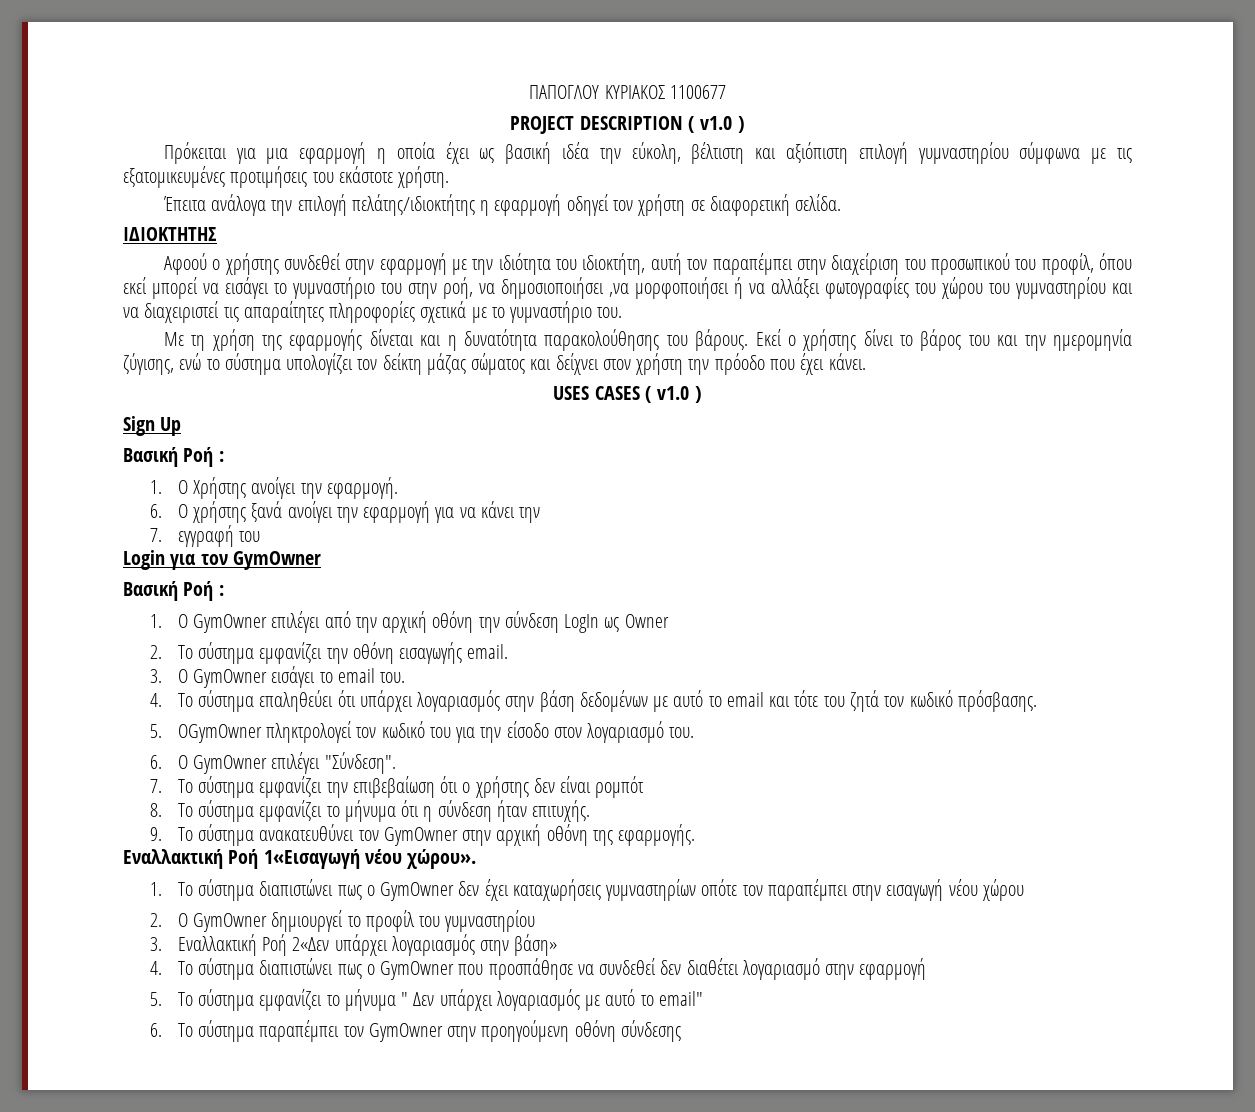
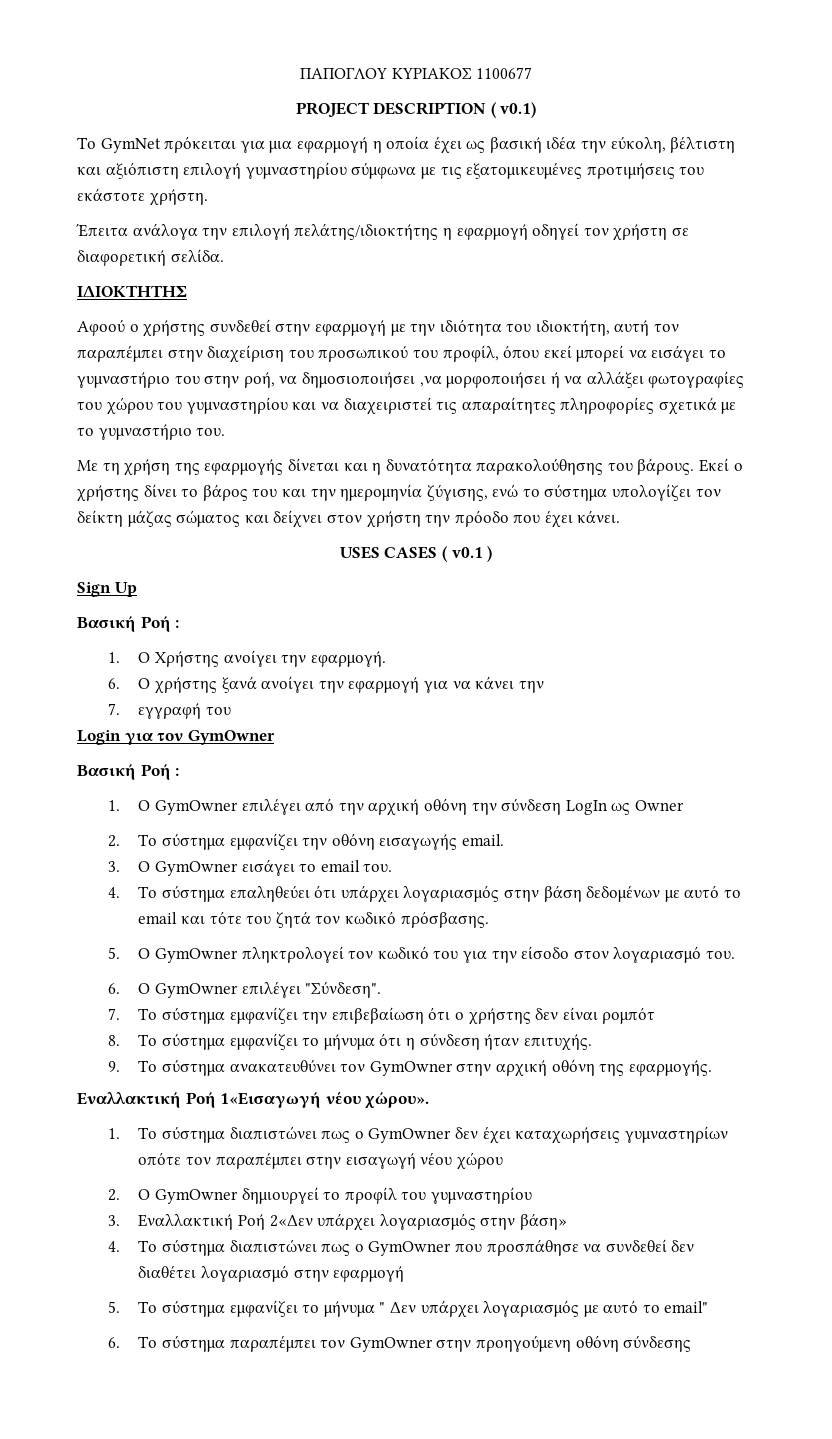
- PROJECT DESCRIPTION ( v1.0 )
- Πρόκειται για μια εφαρμογή η οποία έχει ως βασική ιδέα την εύκολη, βέλτιστη και αξιόπιστη επιλογή γυμναστηρίου σύμφωνα με τις εξατομικευμένες προτιμήσεις του εκάστοτε χρήστη.
+ PROJECT DESCRIPTION ( v0.1)
+ To GymNet πρόκειται για μια εφαρμογή η οποία έχει ως βασική ιδέα την εύκολη, βέλτιστη και αξιόπιστη επιλογή γυμναστηρίου σύμφωνα με τις εξατομικευμένες προτιμήσεις του εκάστοτε χρήστη.
- USES CASES ( v1.0 )
+ USES CASES ( v0.1 )
- 5. OGymOwner πληκτρολογεί τον κωδικό του για την είσοδο στον λογαριασμό του.
+ 5. O GymOwner πληκτρολογεί τον κωδικό του για την είσοδο στον λογαριασμό του.

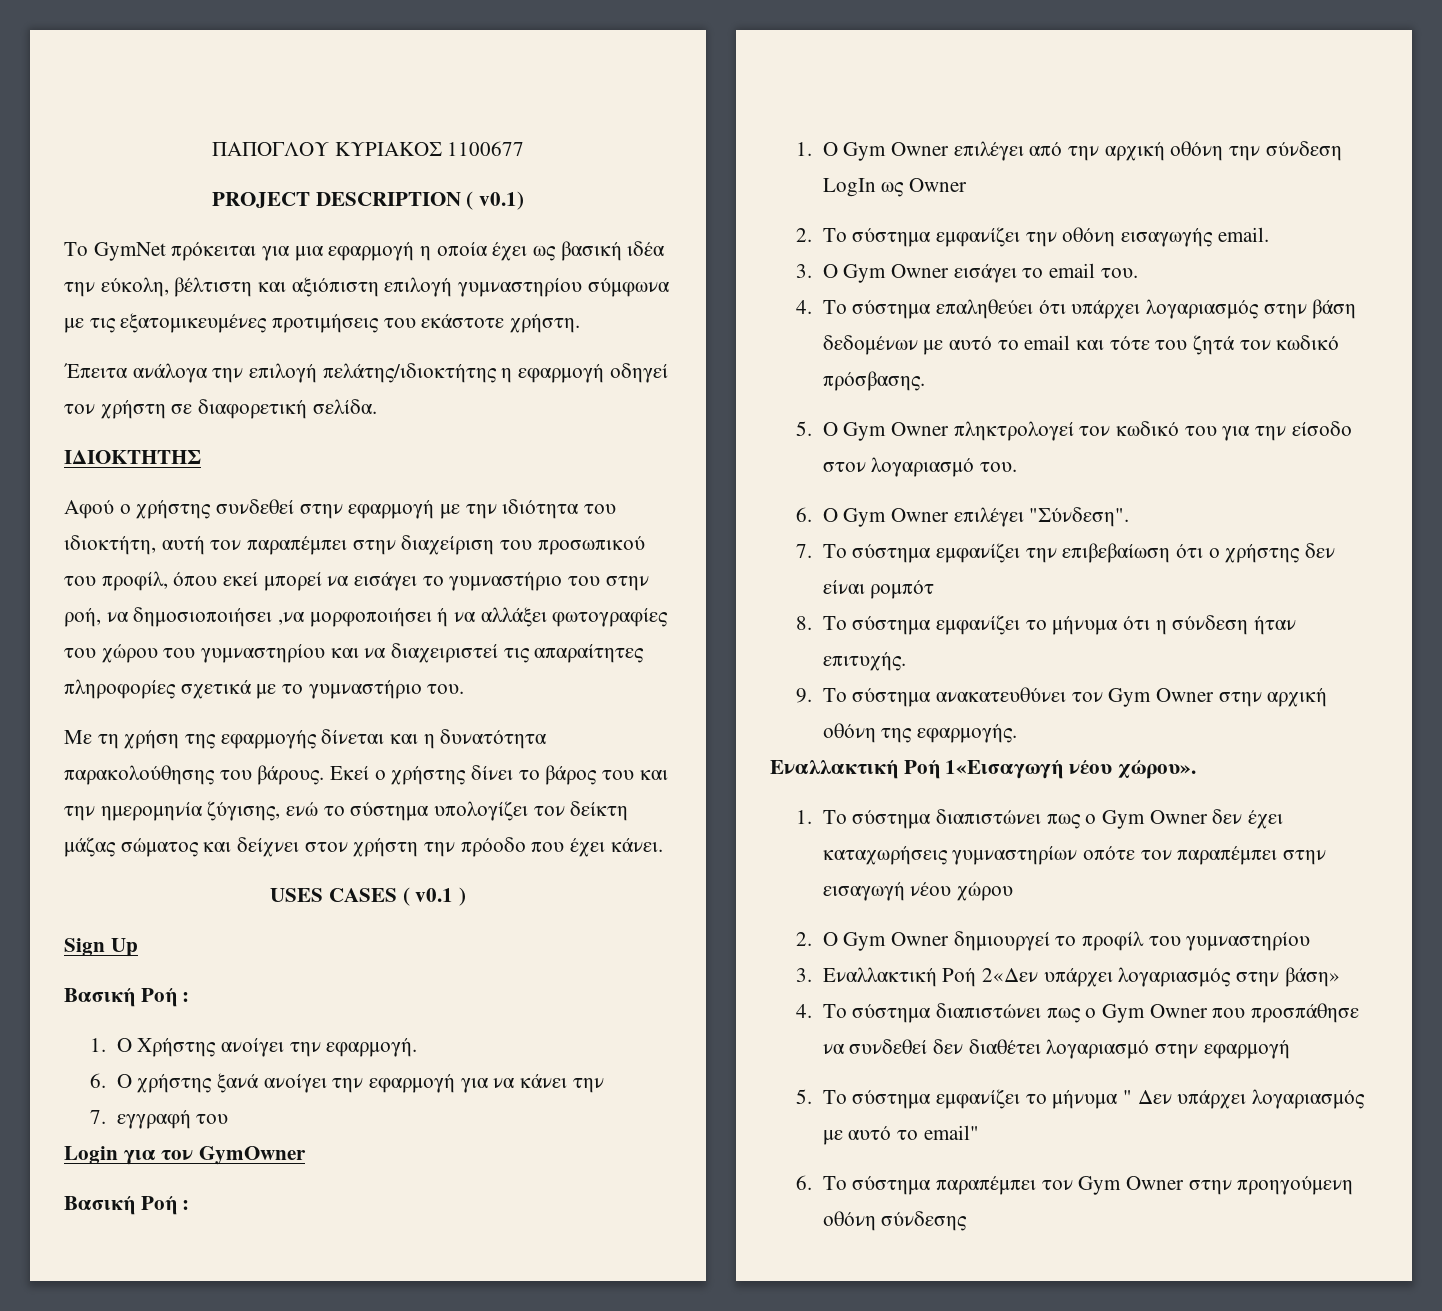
- Αφοού ο χρήστης συνδεθεί στην εφαρμογή με την ιδιότητα του ιδιοκτήτη, αυτή τον παραπέμπει στην διαχείριση του προσωπικού του προφίλ, όπου εκεί μπορεί να εισάγει το γυμναστήριο του στην ροή, να δημοσιοποιήσει ,να μορφοποιήσει ή να αλλάξει φωτογραφίες του χώρου του γυμναστηρίου και να διαχειριστεί τις απαραίτητες πληροφορίες σχετικά με το γυμναστήριο του.
+ Αφoύ ο χρήστης συνδεθεί στην εφαρμογή με την ιδιότητα του ιδιοκτήτη, αυτή τον παραπέμπει στην διαχείριση του προσωπικού του προφίλ, όπου εκεί μπορεί να εισάγει το γυμναστήριο του στην ροή, να δημοσιοποιήσει ,να μορφοποιήσει ή να αλλάξει φωτογραφίες του χώρου του γυμναστηρίου και να διαχειριστεί τις απαραίτητες πληροφορίες σχετικά με το γυμναστήριο του.
- 1. Ο GymOwner επιλέγει από την αρχική οθόνη την σύνδεση LogIn ως Owner
+ 1. Ο Gym Owner επιλέγει από την αρχική οθόνη την σύνδεση LogIn ως Owner
- 3. Ο GymOwner εισάγει το email του.
+ 3. Ο Gym Owner εισάγει το email του.
- 5. O GymOwner πληκτρολογεί τον κωδικό του για την είσοδο στον λογαριασμό του.
+ 5. O Gym Owner πληκτρολογεί τον κωδικό του για την είσοδο στον λογαριασμό του.
- 6. Ο GymOwner επιλέγει "Σύνδεση".
+ 6. Ο Gym Owner επιλέγει "Σύνδεση".
- 9. Το σύστημα ανακατευθύνει τον GymOwner στην αρχική οθόνη της εφαρμογής.
+ 9. Το σύστημα ανακατευθύνει τον Gym Owner στην αρχική οθόνη της εφαρμογής.
- 1. Το σύστημα διαπιστώνει πως ο GymOwner δεν έχει καταχωρήσεις γυμναστηρίων οπότε τον παραπέμπει στην εισαγωγή νέου χώρου
+ 1. Το σύστημα διαπιστώνει πως ο Gym Owner δεν έχει καταχωρήσεις γυμναστηρίων οπότε τον παραπέμπει στην εισαγωγή νέου χώρου
- 2. Ο GymOwner δημιουργεί το προφίλ του γυμναστηρίου
+ 2. Ο Gym Owner δημιουργεί το προφίλ του γυμναστηρίου
- 4. Το σύστημα διαπιστώνει πως ο GymOwner που προσπάθησε να συνδεθεί δεν διαθέτει λογαριασμό στην εφαρμογή
+ 4. Το σύστημα διαπιστώνει πως ο Gym Owner που προσπάθησε να συνδεθεί δεν διαθέτει λογαριασμό στην εφαρμογή
- 6. To σύστημα παραπέμπει τον GymOwner στην προηγούμενη οθόνη σύνδεσης
+ 6. To σύστημα παραπέμπει τον Gym Owner στην προηγούμενη οθόνη σύνδεσης

